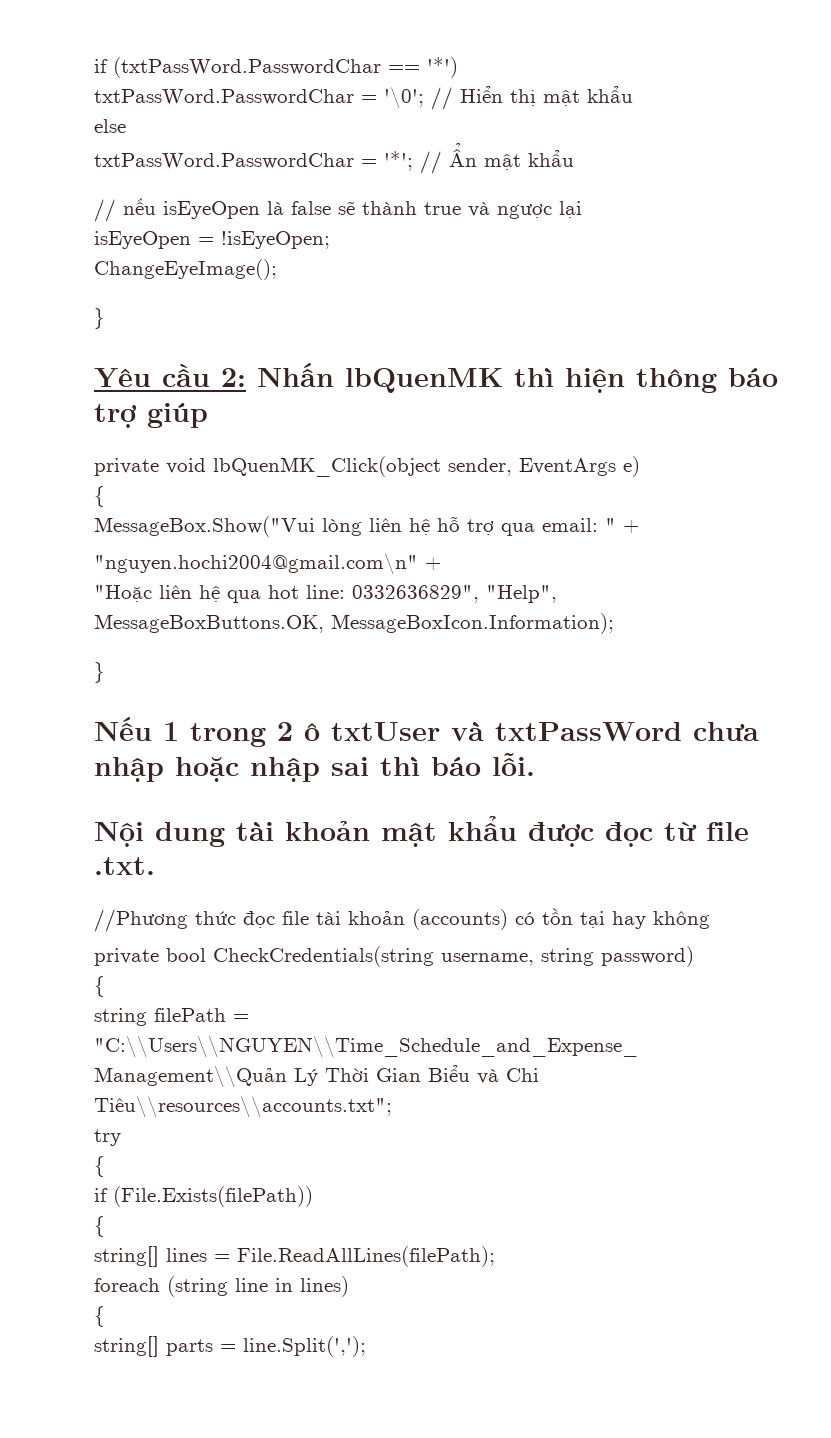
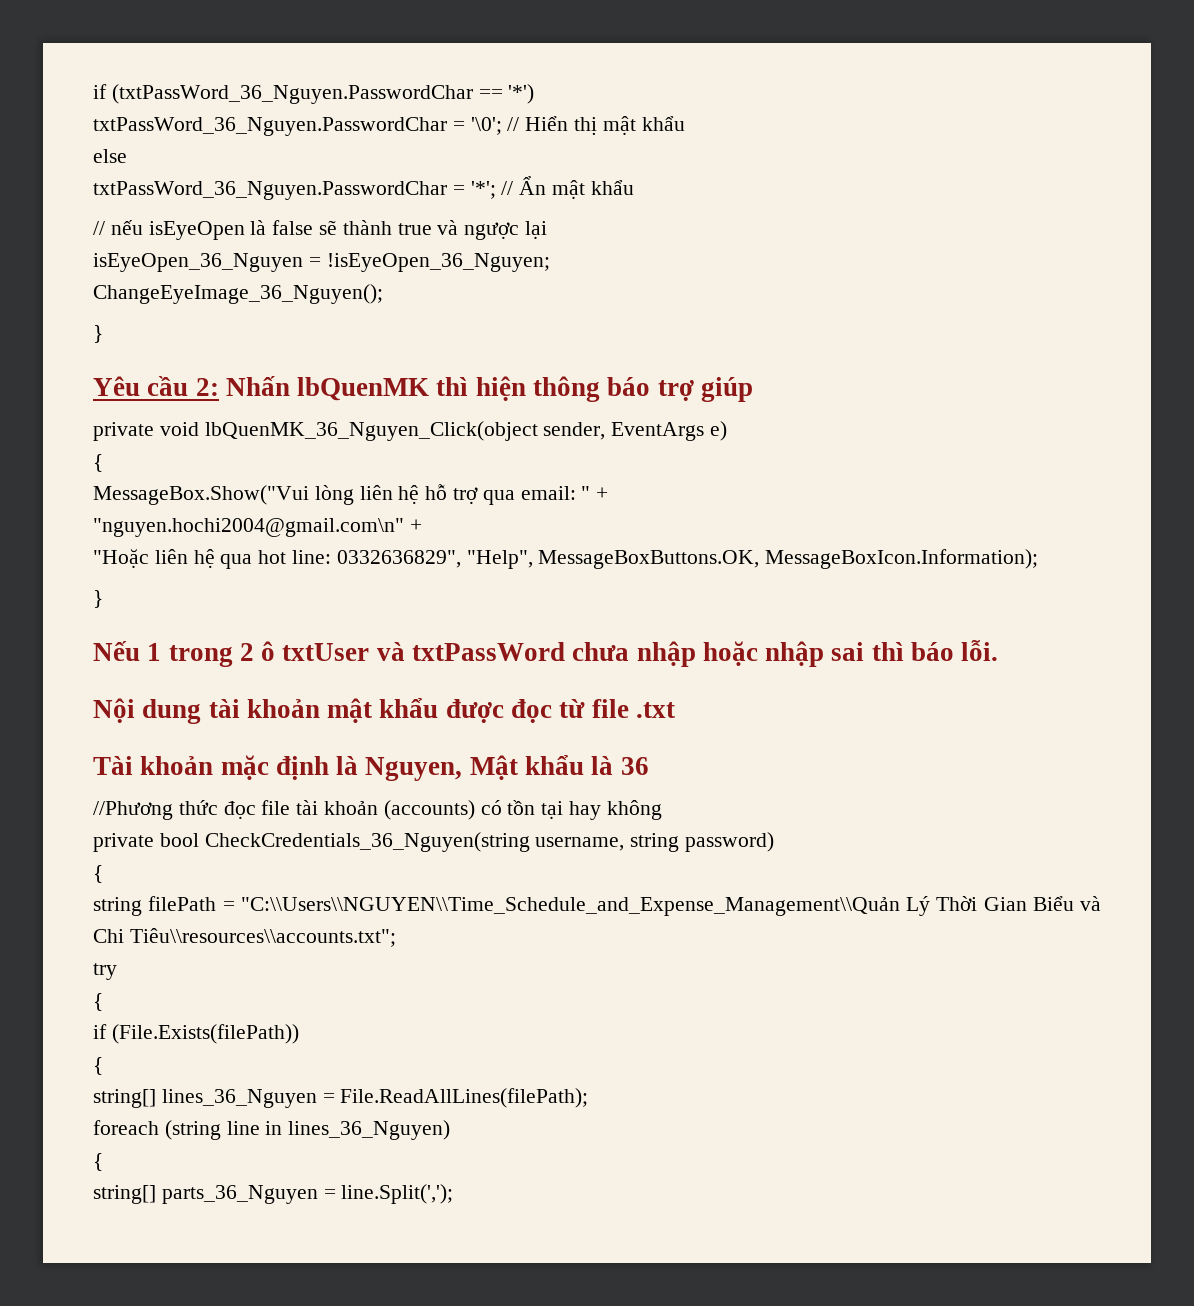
- if (txtPassWord.PasswordChar == '*')
+ if (txtPassWord_36_Nguyen.PasswordChar == '*')
- txtPassWord.PasswordChar = '\0'; // Hiển thị mật khẩu
+ txtPassWord_36_Nguyen.PasswordChar = '\0'; // Hiển thị mật khẩu
- txtPassWord.PasswordChar = '*'; // Ẩn mật khẩu
+ txtPassWord_36_Nguyen.PasswordChar = '*'; // Ẩn mật khẩu
- isEyeOpen = !isEyeOpen;
- ChangeEyeImage();
+ isEyeOpen_36_Nguyen = !isEyeOpen_36_Nguyen;
+ ChangeEyeImage_36_Nguyen();
- private void lbQuenMK_Click(object sender, EventArgs e)
+ private void lbQuenMK_36_Nguyen_Click(object sender, EventArgs e)
- Nội dung tài khoản mật khẩu được đọc từ file .txt.
+ Nội dung tài khoản mật khẩu được đọc từ file .txt
+ Tài khoản mặc định là Nguyen, Mật khẩu là 36
- private bool CheckCredentials(string username, string password)
+ private bool CheckCredentials_36_Nguyen(string username, string password)
- string[] lines = File.ReadAllLines(filePath);
+ string[] lines_36_Nguyen = File.ReadAllLines(filePath);
- foreach (string line in lines)
+ foreach (string line in lines_36_Nguyen)
  {
- string[] parts = line.Split(',');
+ string[] parts_36_Nguyen = line.Split(',');

